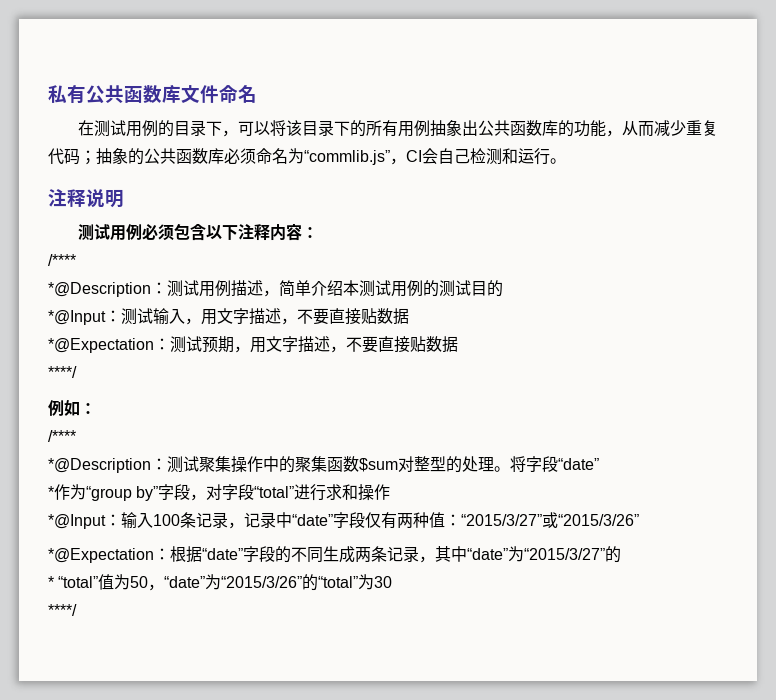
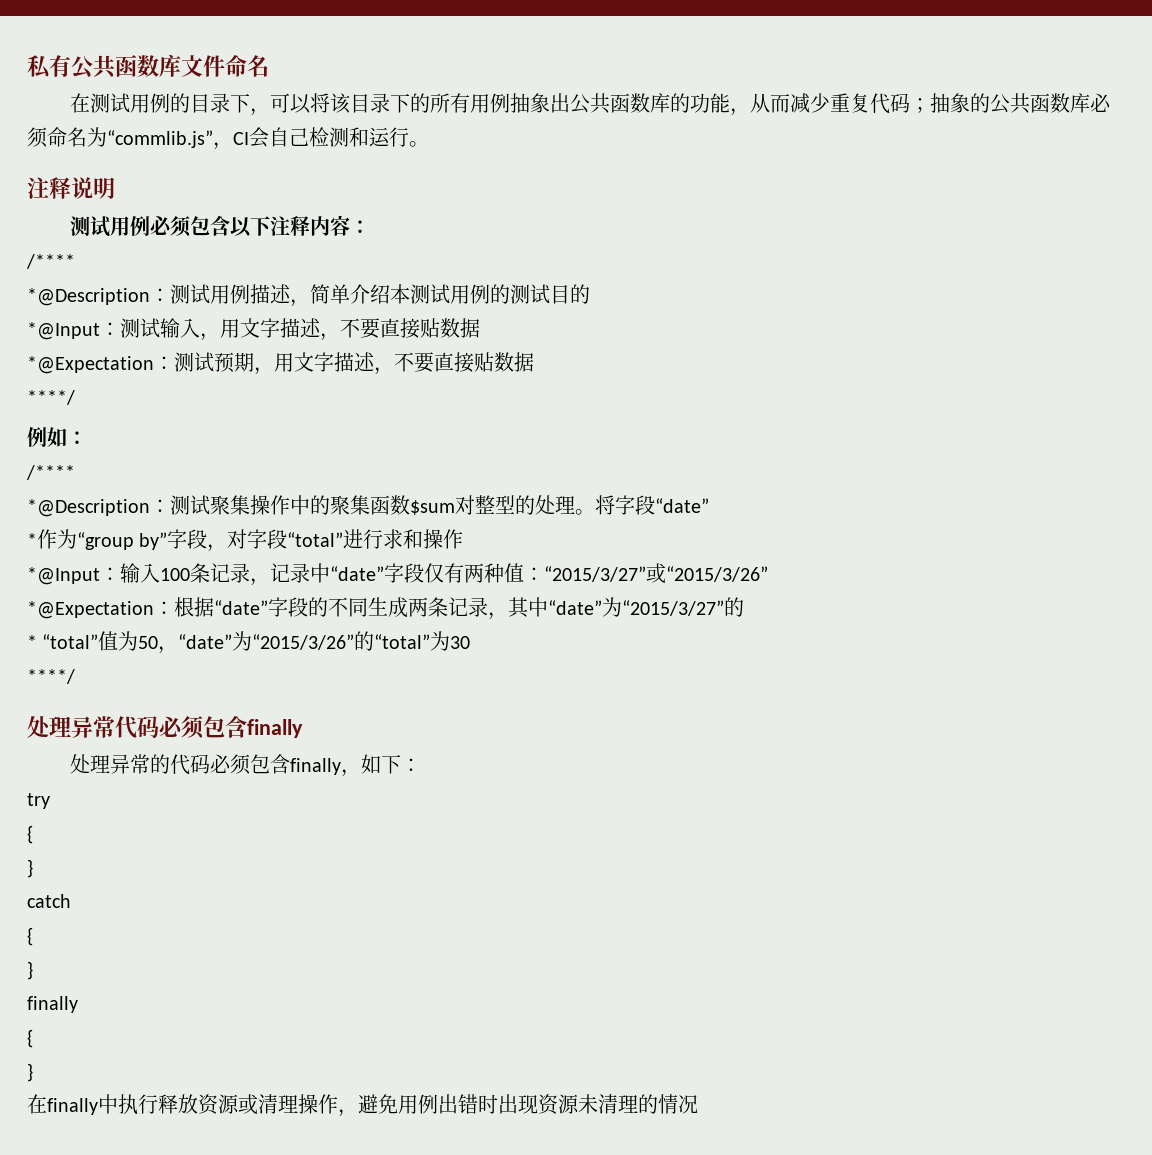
+ 处理异常代码必须包含finally
+ 处理异常的代码必须包含finally，如下：
+ try
+ {
+ }
+ catch
+ {
+ }
+ finally
+ {
+ }
+ 在finally中执行释放资源或清理操作，避免用例出错时出现资源未清理的情况

